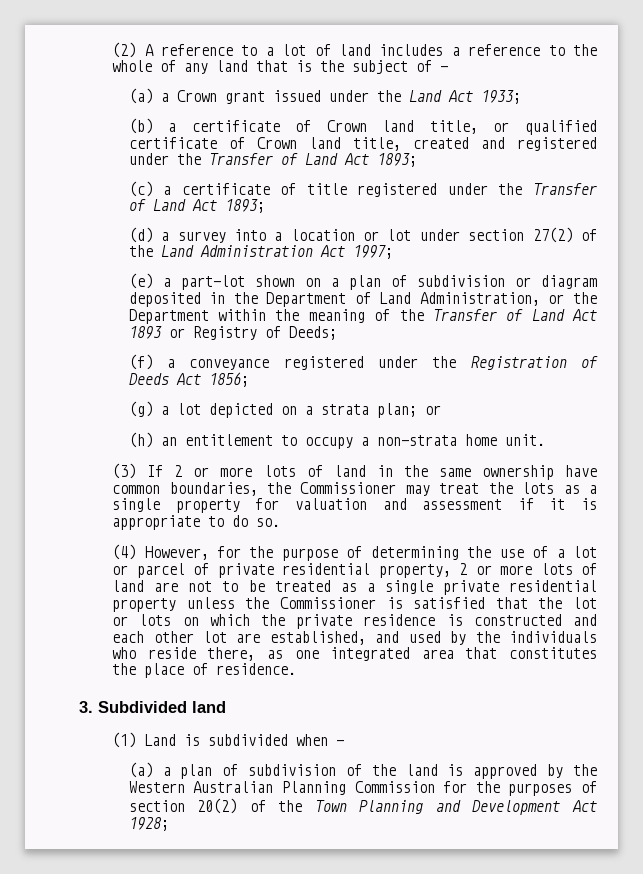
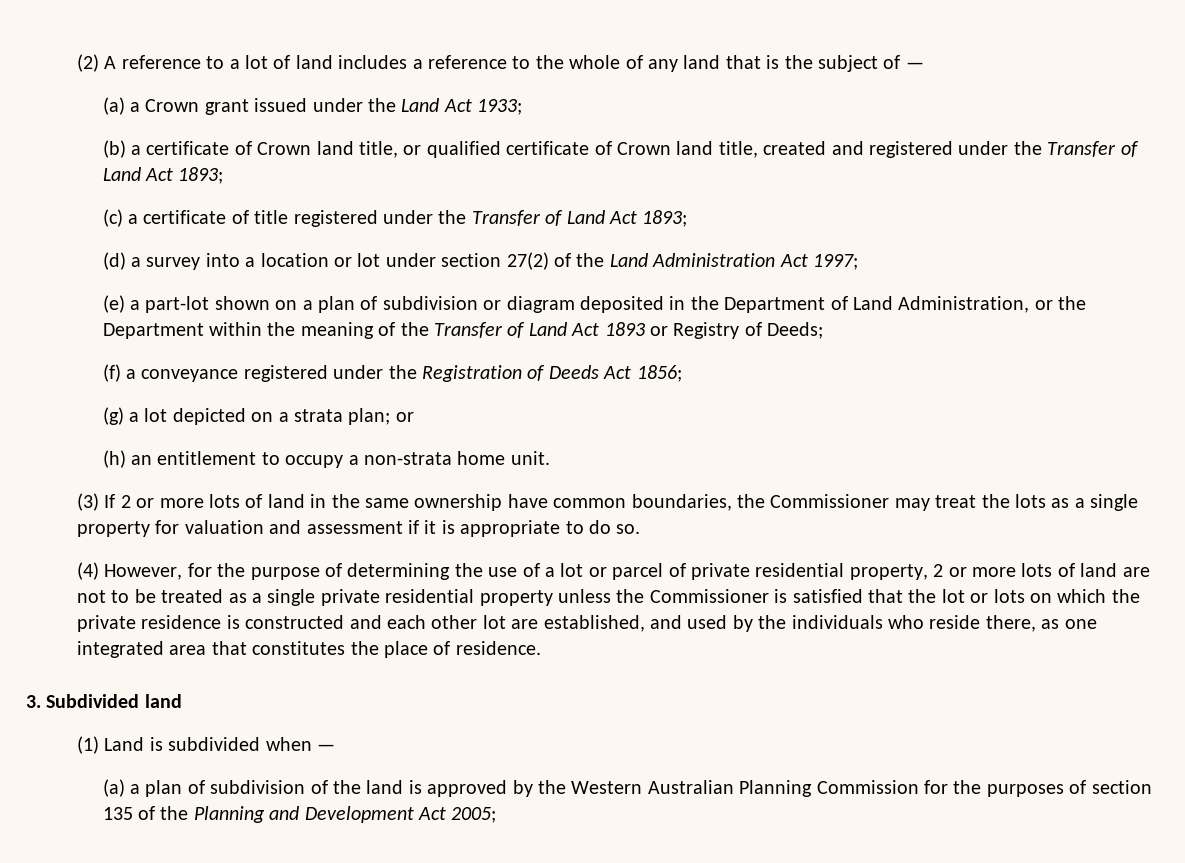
- (a) a plan of subdivision of the land is approved by the Western Australian Planning Commission for the purposes of section 20(2) of the Town Planning and Development Act 1928;
+ (a) a plan of subdivision of the land is approved by the Western Australian Planning Commission for the purposes of section 135 of the Planning and Development Act 2005;

